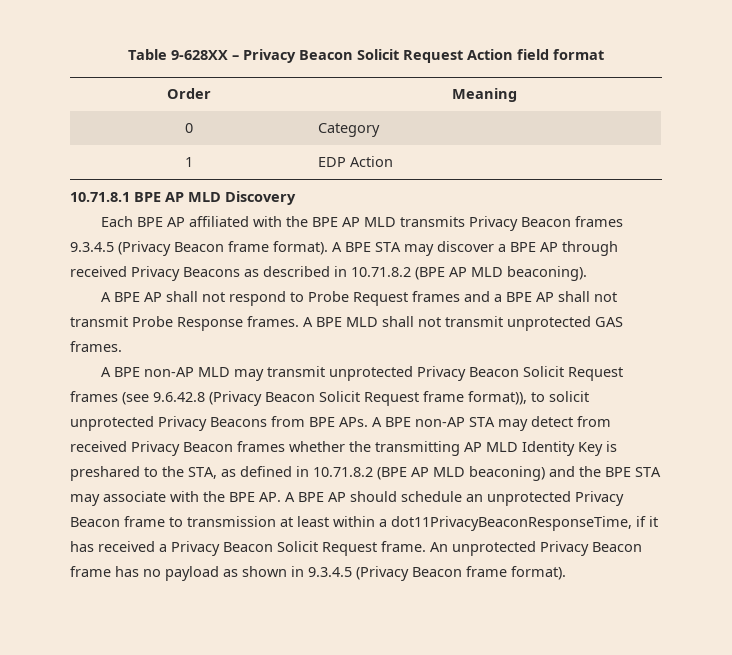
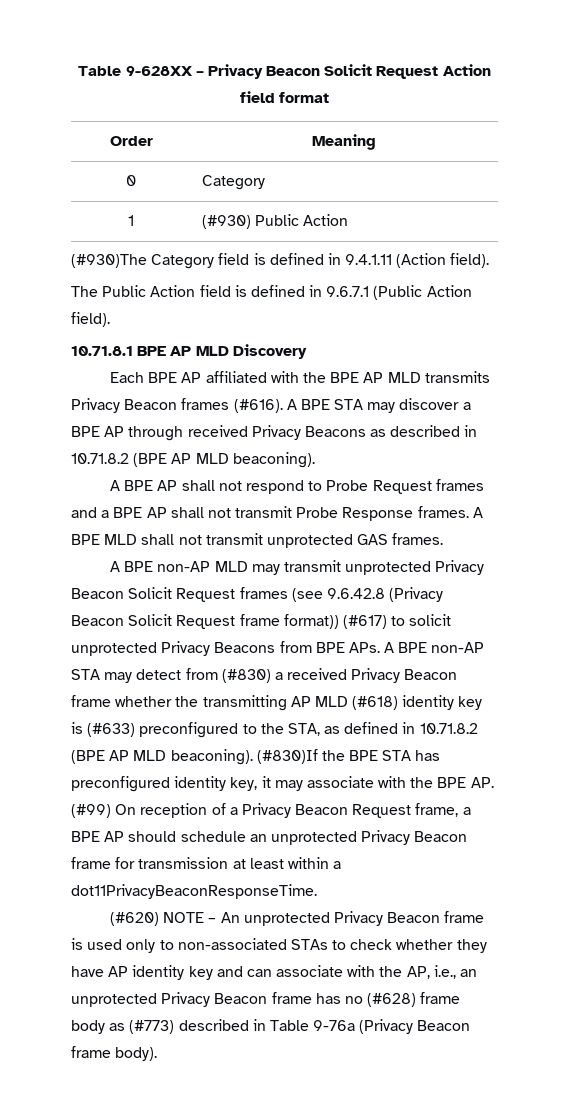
- 1 | EDP Action
+ 1 | (#930) Public Action
+ (#930)The Category field is defined in 9.4.1.11 (Action field).
+ The Public Action field is defined in 9.6.7.1 (Public Action field).
- Each BPE AP affiliated with the BPE AP MLD transmits Privacy Beacon frames 9.3.4.5 (Privacy Beacon frame format).
+ Each BPE AP affiliated with the BPE AP MLD transmits Privacy Beacon frames (#616).
- A BPE non-AP MLD may transmit unprotected Privacy Beacon Solicit Request frames (see 9.6.42.8 (Privacy Beacon Solicit Request frame format)), to solicit unprotected Privacy Beacons from BPE APs. A BPE non-AP STA may detect from received Privacy Beacon frames whether the transmitting AP MLD Identity Key is preshared to the STA, as defined in 10.71.8.2 (BPE AP MLD beaconing) and the BPE STA may associate with the BPE AP. A BPE AP should schedule an unprotected Privacy Beacon frame to transmission at least within a dot11PrivacyBeaconResponseTime, if it has received a Privacy Beacon Solicit Request frame. An unprotected Privacy Beacon frame has no payload as shown in 9.3.4.5 (Privacy Beacon frame format).
+ A BPE non-AP MLD may transmit unprotected Privacy Beacon Solicit Request frames (see 9.6.42.8 (Privacy Beacon Solicit Request frame format)) (#617) to solicit unprotected Privacy Beacons from BPE APs. A BPE non-AP STA may detect from (#830) a received Privacy Beacon frame whether the transmitting AP MLD (#618) identity key is (#633) preconfigured to the STA, as defined in 10.71.8.2 (BPE AP MLD beaconing). (#830)If the BPE STA has preconfigured identity key, it may associate with the BPE AP. (#99) On reception of a Privacy Beacon Request frame, a BPE AP should schedule an unprotected Privacy Beacon frame for transmission at least within a dot11PrivacyBeaconResponseTime.
+ (#620) NOTE – An unprotected Privacy Beacon frame is used only to non-associated STAs to check whether they have AP identity key and can associate with the AP, i.e., an unprotected Privacy Beacon frame has no (#628) frame body as (#773) described in Table 9-76a (Privacy Beacon frame body).

